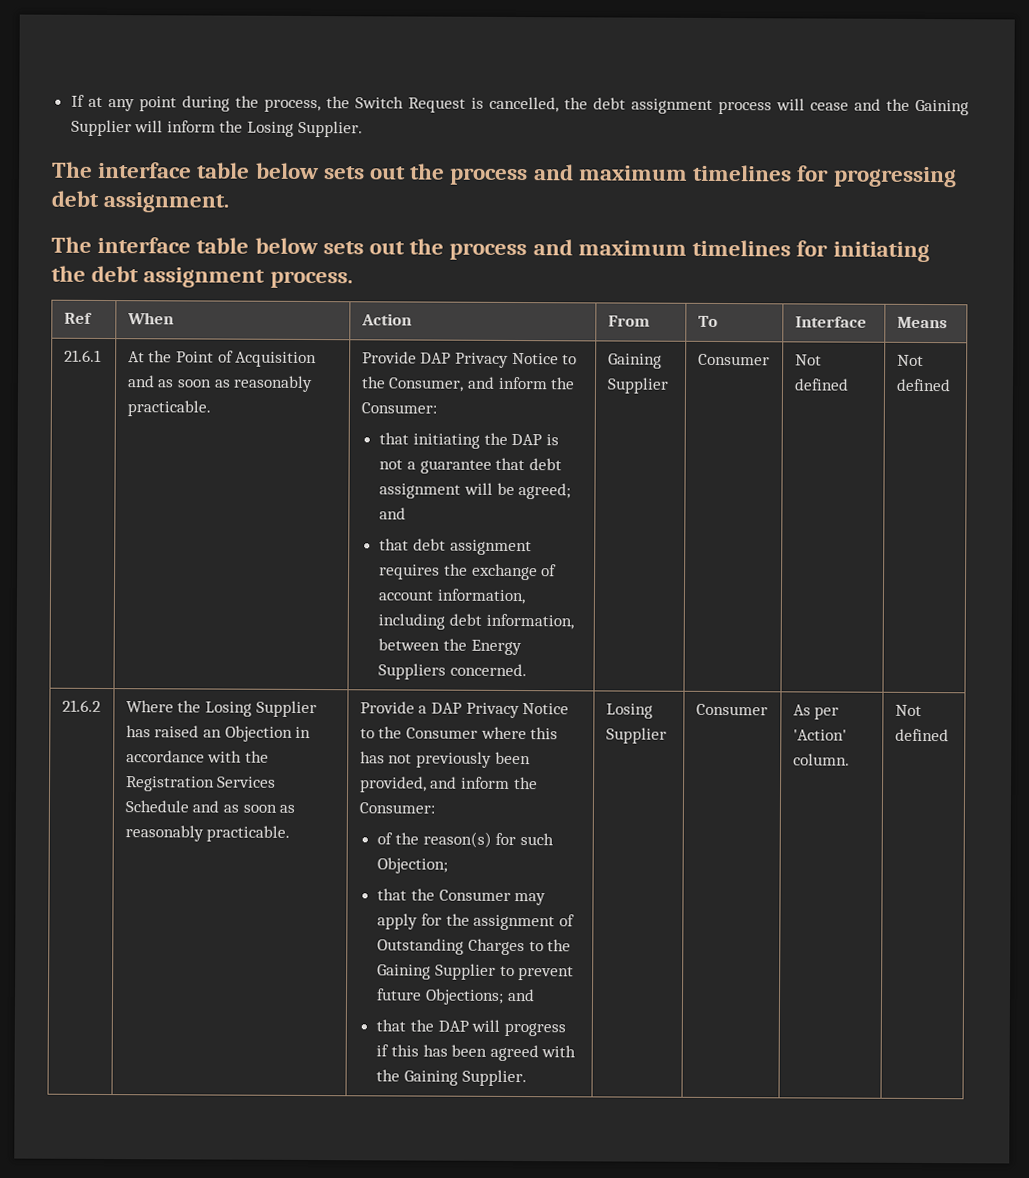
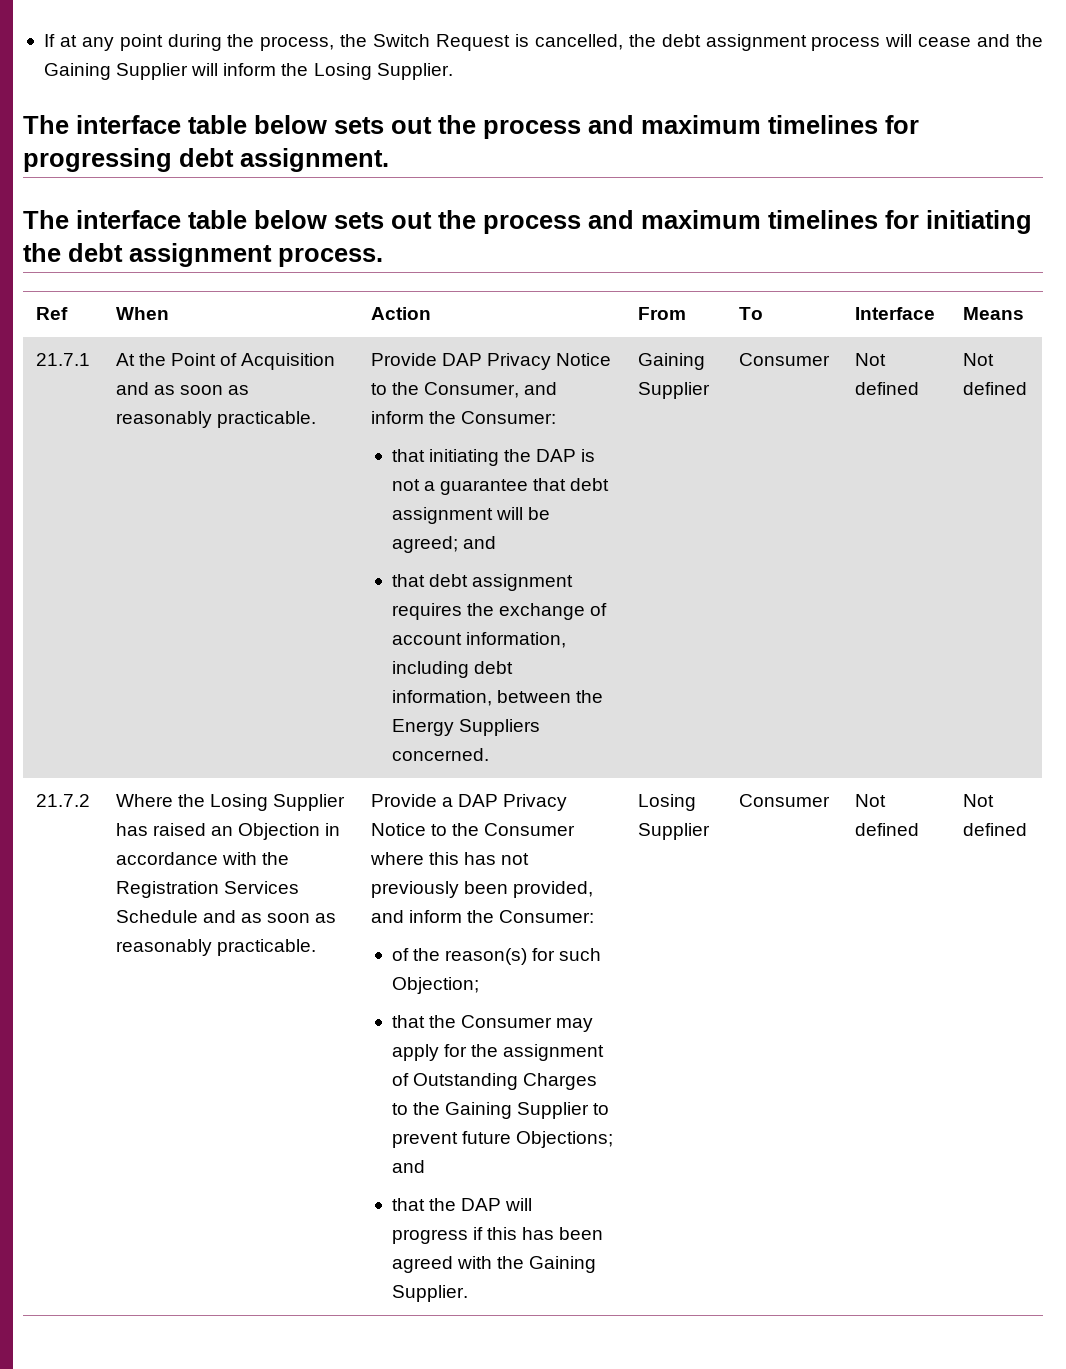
- 21.6.1
+ 21.7.1
- 21.6.2
+ 21.7.2
- Losing Supplier | Consumer | As per 'Action' column.
+ Losing Supplier | Consumer | Not defined

